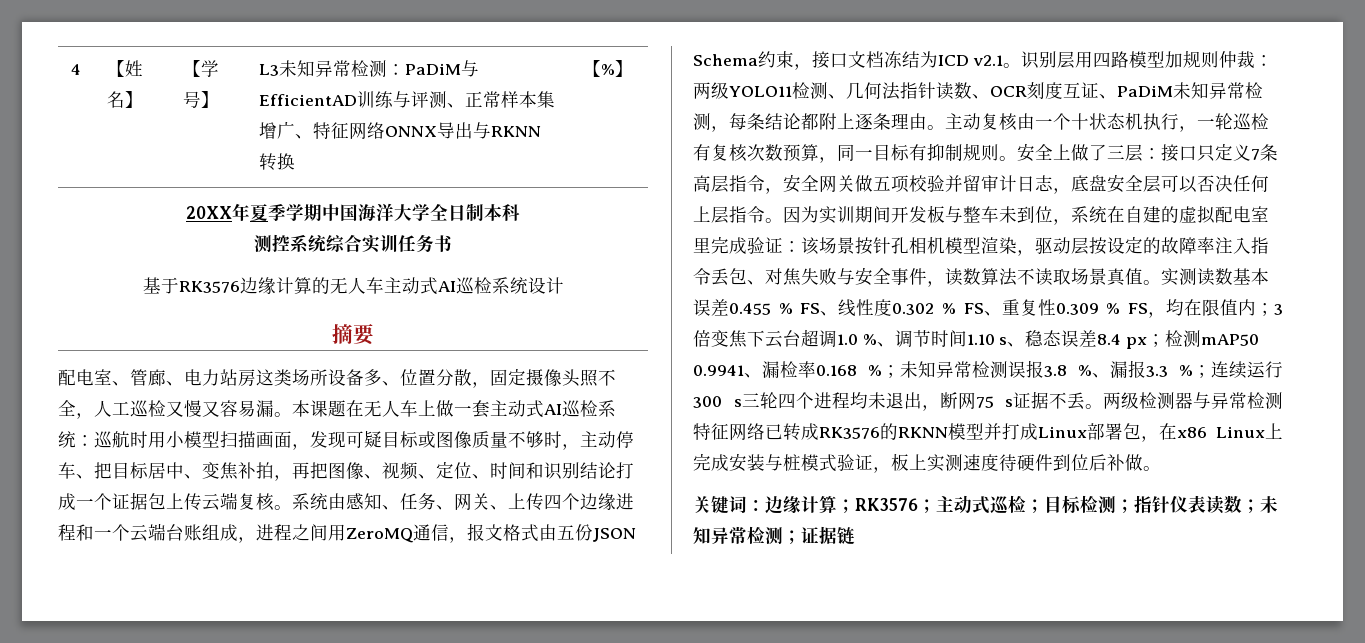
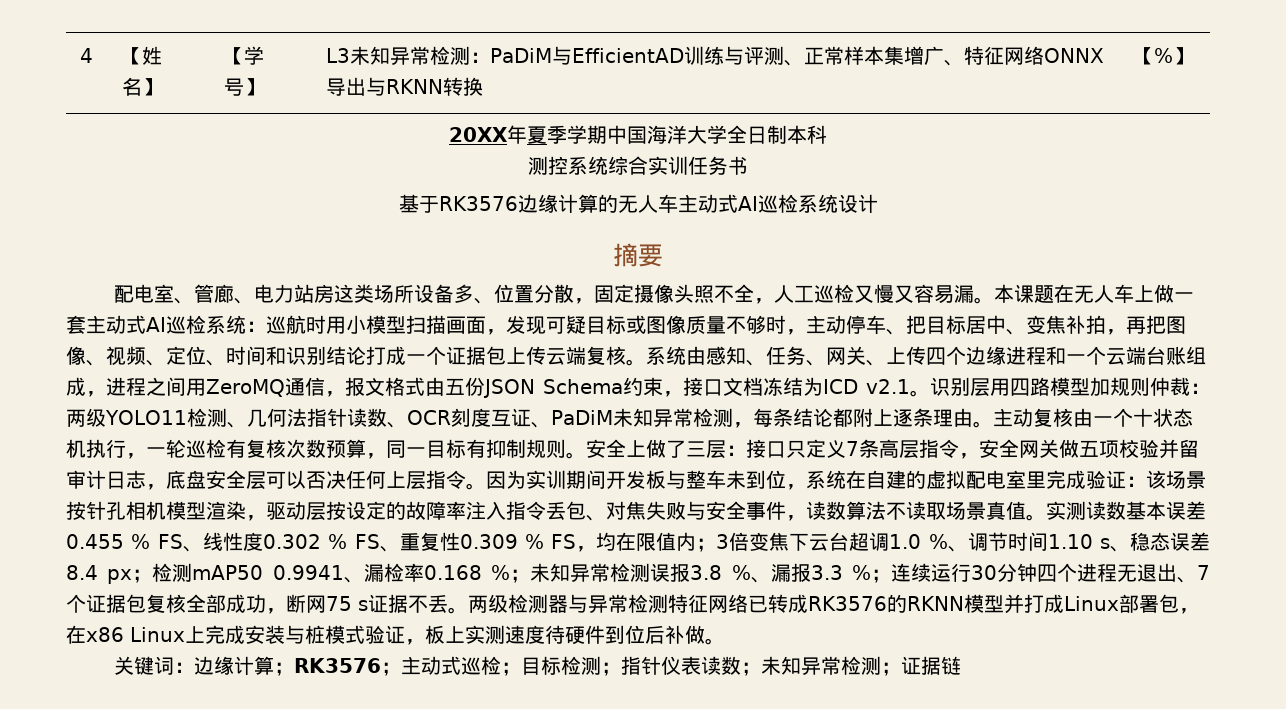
- 连续运行300 s三轮四个进程均未退出，断网75 s证据不丢。
+ 连续运行30分钟四个进程无退出、7个证据包复核全部成功，断网75 s证据不丢。

